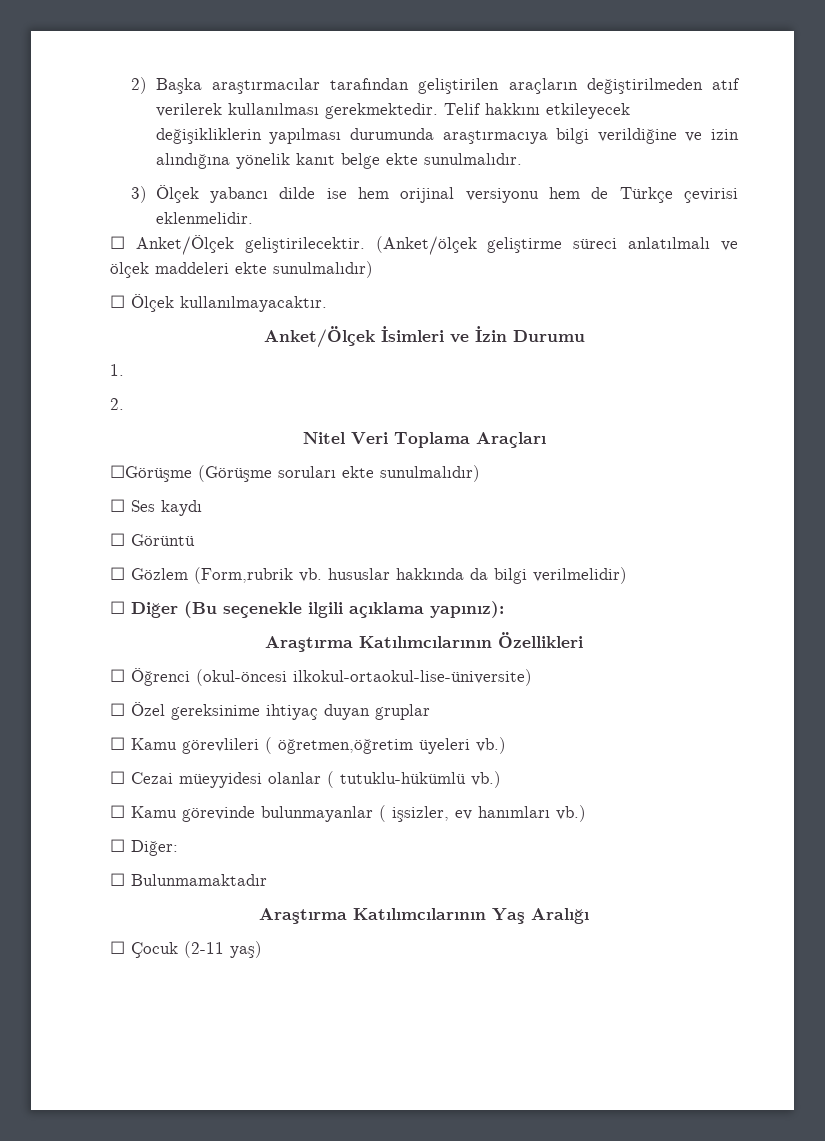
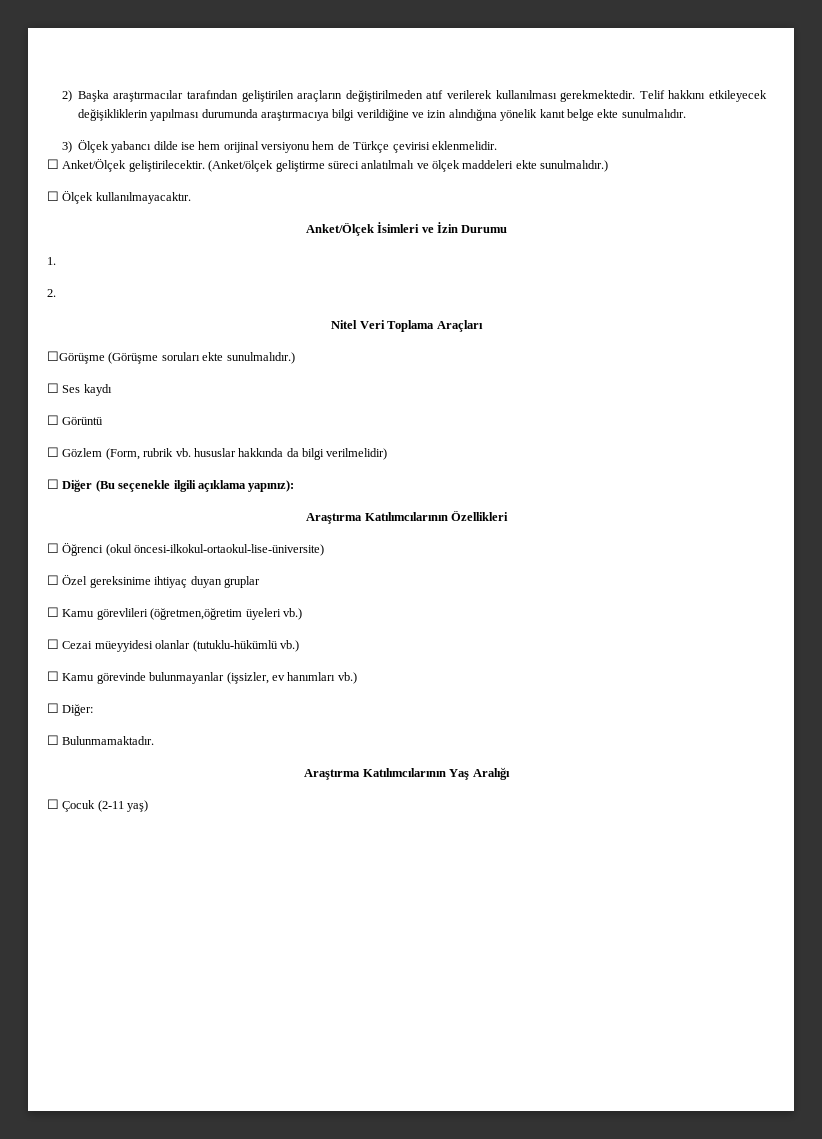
- (Anket/ölçek geliştirme süreci anlatılmalı ve ölçek maddeleri ekte sunulmalıdır)
+ (Anket/ölçek geliştirme süreci anlatılmalı ve ölçek maddeleri ekte sunulmalıdır.)
- ☐Görüşme (Görüşme soruları ekte sunulmalıdır)
+ ☐Görüşme (Görüşme soruları ekte sunulmalıdır.)
- ☐ Gözlem (Form,rubrik vb. hususlar hakkında da bilgi verilmelidir)
+ ☐ Gözlem (Form, rubrik vb. hususlar hakkında da bilgi verilmelidir)
- ☐ Öğrenci (okul-öncesi ilkokul-ortaokul-lise-üniversite)
+ ☐ Öğrenci (okul öncesi-ilkokul-ortaokul-lise-üniversite)
- ☐ Kamu görevlileri ( öğretmen,öğretim üyeleri vb.)
+ ☐ Kamu görevlileri (öğretmen,öğretim üyeleri vb.)
- ☐ Cezai müeyyidesi olanlar ( tutuklu-hükümlü vb.)
+ ☐ Cezai müeyyidesi olanlar (tutuklu-hükümlü vb.)
- ☐ Kamu görevinde bulunmayanlar ( işsizler, ev hanımları vb.)
+ ☐ Kamu görevinde bulunmayanlar (işsizler, ev hanımları vb.)
- ☐ Bulunmamaktadır
+ ☐ Bulunmamaktadır.

